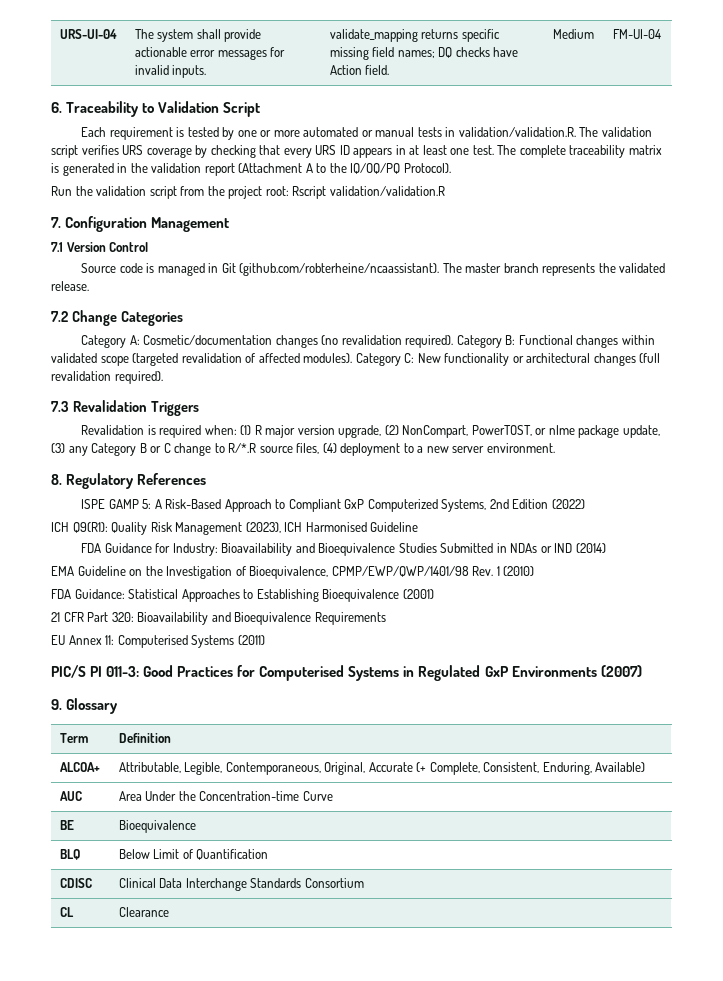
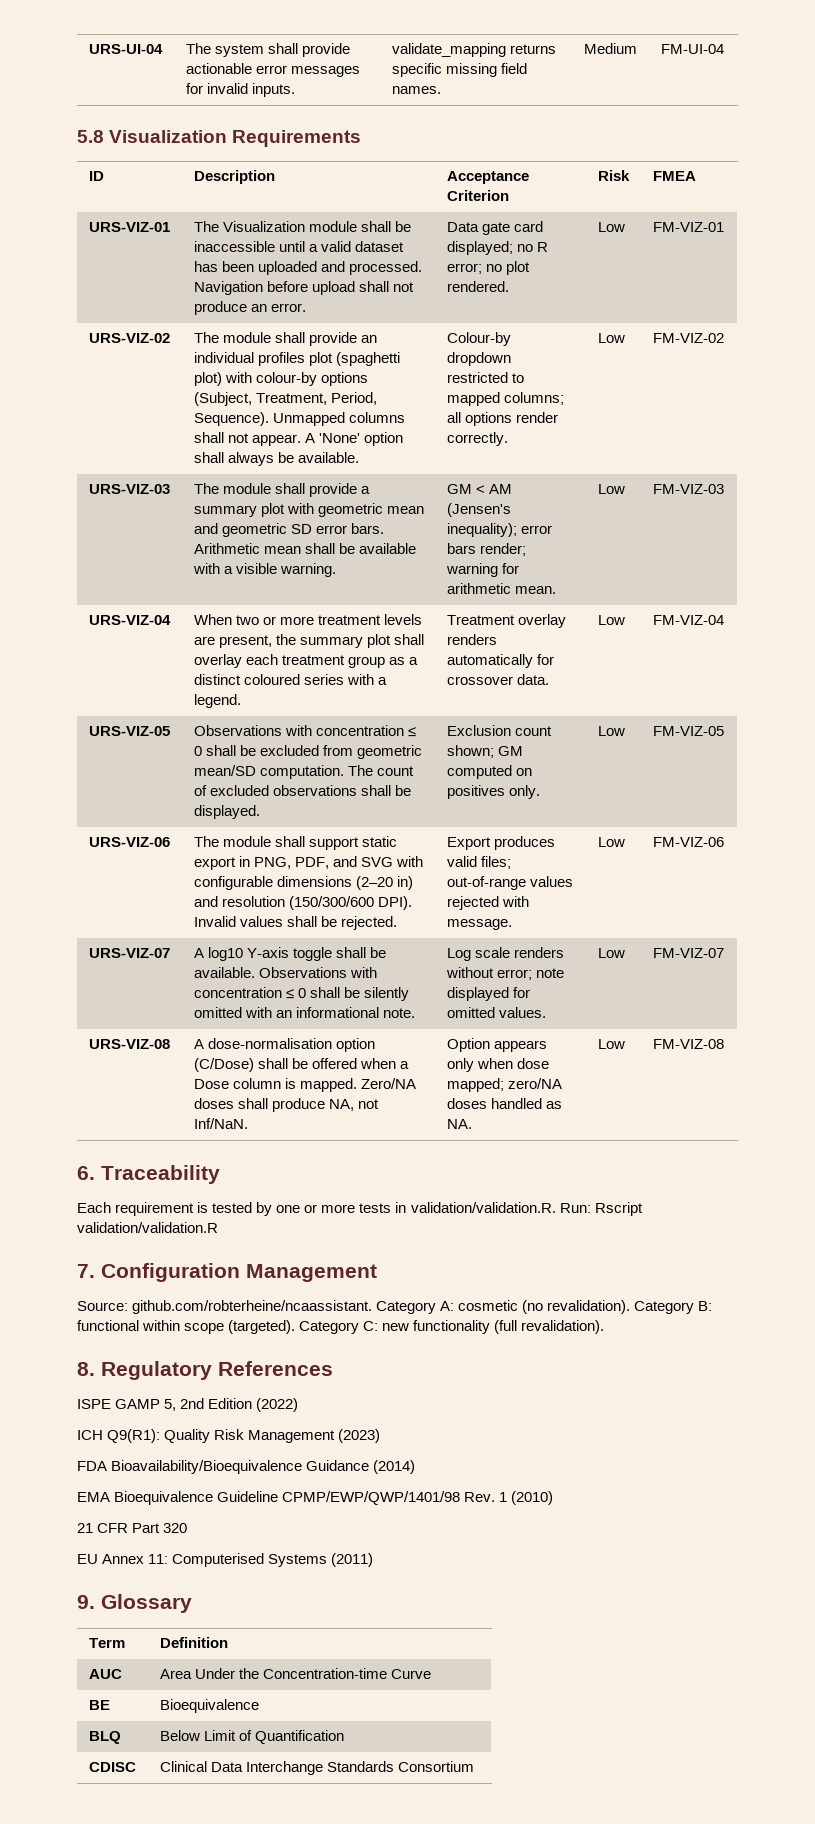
- URS-UI-04 | The system shall provide actionable error messages for invalid inputs. | validate_mapping returns specific missing field names; DQ checks have Action field. | Medium | FM-UI-04
+ URS-UI-04 | The system shall provide actionable error messages for invalid inputs. | validate_mapping returns specific missing field names. | Medium | FM-UI-04
+ 5.8 Visualization Requirements
+ ID | Description | Acceptance Criterion | Risk | FMEA
+ URS-VIZ-01 | The Visualization module shall be inaccessible until a valid dataset has been uploaded and processed. Navigation before upload shall not produce an error. | Data gate card displayed; no R error; no plot rendered. | Low | FM-VIZ-01
+ URS-VIZ-02 | The module shall provide an individual profiles plot (spaghetti plot) with colour-by options (Subject, Treatment, Period, Sequence). Unmapped columns shall not appear. A 'None' option shall always be available. | Colour-by dropdown restricted to mapped columns; all options render correctly. | Low | FM-VIZ-02
+ URS-VIZ-03 | The module shall provide a summary plot with geometric mean and geometric SD error bars. Arithmetic mean shall be available with a visible warning. | GM < AM (Jensen's inequality); error bars render; warning for arithmetic mean. | Low | FM-VIZ-03
+ URS-VIZ-04 | When two or more treatment levels are present, the summary plot shall overlay each treatment group as a distinct coloured series with a legend. | Treatment overlay renders automatically for crossover data. | Low | FM-VIZ-04
+ URS-VIZ-05 | Observations with concentration ≤ 0 shall be excluded from geometric mean/SD computation. The count of excluded observations shall be displayed. | Exclusion count shown; GM computed on positives only. | Low | FM-VIZ-05
+ URS-VIZ-06 | The module shall support static export in PNG, PDF, and SVG with configurable dimensions (2–20 in) and resolution (150/300/600 DPI). Invalid values shall be rejected. | Export produces valid files; out-of-range values rejected with message. | Low | FM-VIZ-06
+ URS-VIZ-07 | A log10 Y-axis toggle shall be available. Observations with concentration ≤ 0 shall be silently omitted with an informational note. | Log scale renders without error; note displayed for omitted values. | Low | FM-VIZ-07
+ URS-VIZ-08 | A dose-normalisation option (C/Dose) shall be offered when a Dose column is mapped. Zero/NA doses shall produce NA, not Inf/NaN. | Option appears only when dose mapped; zero/NA doses handled as NA. | Low | FM-VIZ-08
- 6. Traceability to Validation Script
+ 6. Traceability
- Each requirement is tested by one or more automated or manual tests in validation/validation.R. The validation script verifies URS coverage by checking that every URS ID appears in at least one test. The complete traceability matrix is generated in the validation report (Attachment A to the IQ/OQ/PQ Protocol).
- Run the validation script from the project root: Rscript validation/validation.R
+ Each requirement is tested by one or more tests in validation/validation.R. Run: Rscript validation/validation.R
- 7.1 Version Control
- Source code is managed in Git (github.com/robterheine/ncaassistant). The master branch represents the validated release.
- 7.2 Change Categories
- Category A: Cosmetic/documentation changes (no revalidation required). Category B: Functional changes within validated scope (targeted revalidation of affected modules). Category C: New functionality or architectural changes (full revalidation required).
- 7.3 Revalidation Triggers
- Revalidation is required when: (1) R major version upgrade, (2) NonCompart, PowerTOST, or nlme package update, (3) any Category B or C change to R/*.R source files, (4) deployment to a new server environment.
+ Source: github.com/robterheine/ncaassistant. Category A: cosmetic (no revalidation). Category B: functional within scope (targeted). Category C: new functionality (full revalidation).
- ISPE GAMP 5: A Risk-Based Approach to Compliant GxP Computerized Systems, 2nd Edition (2022)
+ ISPE GAMP 5, 2nd Edition (2022)
- ICH Q9(R1): Quality Risk Management (2023), ICH Harmonised Guideline
- FDA Guidance for Industry: Bioavailability and Bioequivalence Studies Submitted in NDAs or IND (2014)
- EMA Guideline on the Investigation of Bioequivalence, CPMP/EWP/QWP/1401/98 Rev. 1 (2010)
- FDA Guidance: Statistical Approaches to Establishing Bioequivalence (2001)
- 21 CFR Part 320: Bioavailability and Bioequivalence Requirements
+ ICH Q9(R1): Quality Risk Management (2023)
+ FDA Bioavailability/Bioequivalence Guidance (2014)
+ EMA Bioequivalence Guideline CPMP/EWP/QWP/1401/98 Rev. 1 (2010)
+ 21 CFR Part 320
- PIC/S PI 011-3: Good Practices for Computerised Systems in Regulated GxP Environments (2007)
  9. Glossary
  Term | Definition
- ALCOA+ | Attributable, Legible, Contemporaneous, Original, Accurate (+ Complete, Consistent, Enduring, Available)
- CL | Clearance

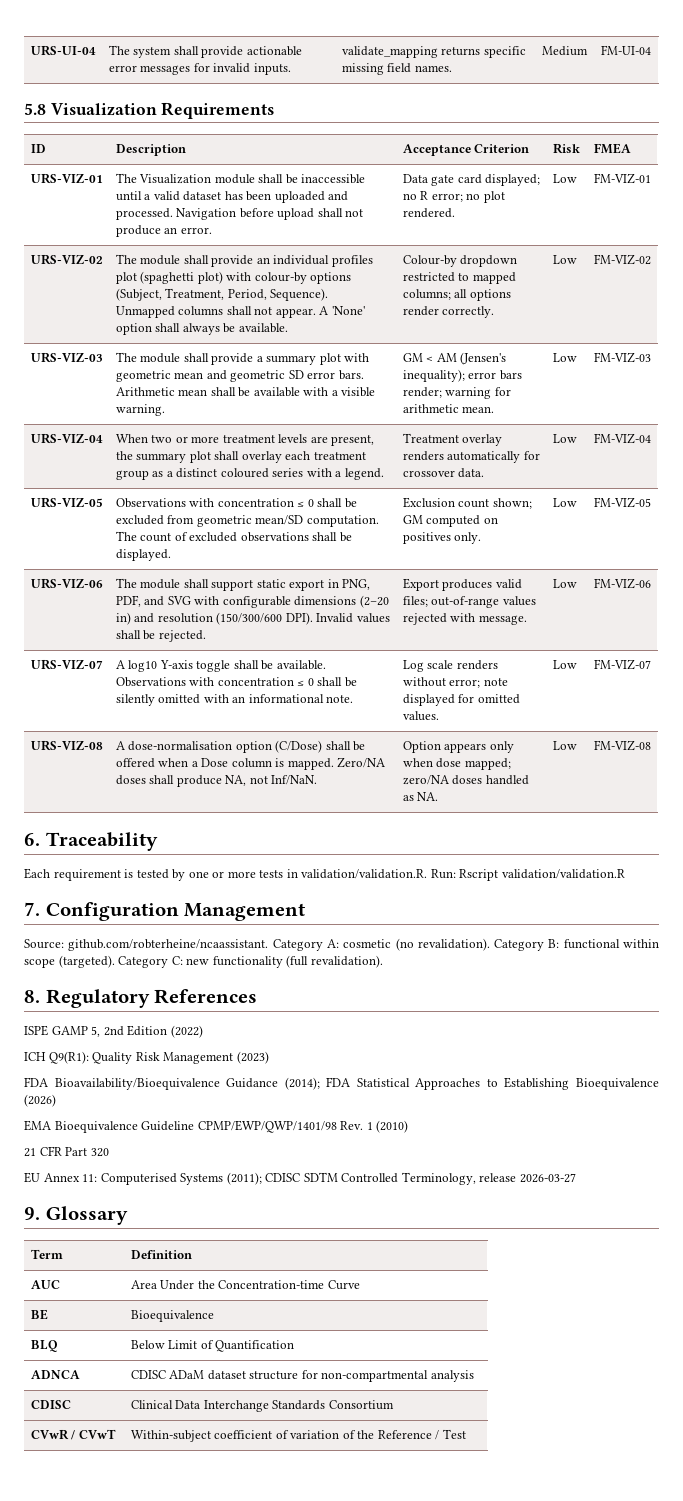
- FDA Bioavailability/Bioequivalence Guidance (2014)
+ FDA Bioavailability/Bioequivalence Guidance (2014); FDA Statistical Approaches to Establishing Bioequivalence (2026)
- EU Annex 11: Computerised Systems (2011)
+ EU Annex 11: Computerised Systems (2011); CDISC SDTM Controlled Terminology, release 2026-03-27
+ ADNCA | CDISC ADaM dataset structure for non-compartmental analysis
+ CVwR / CVwT | Within-subject coefficient of variation of the Reference / Test

